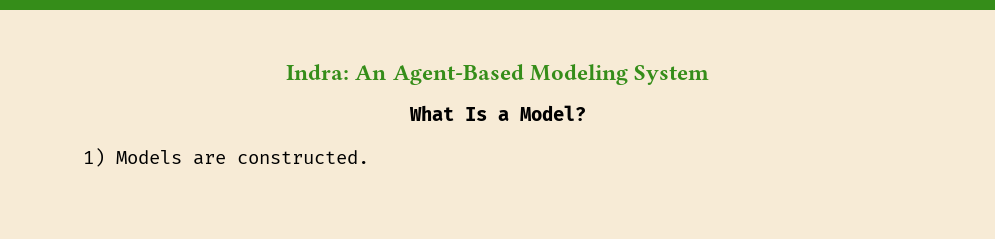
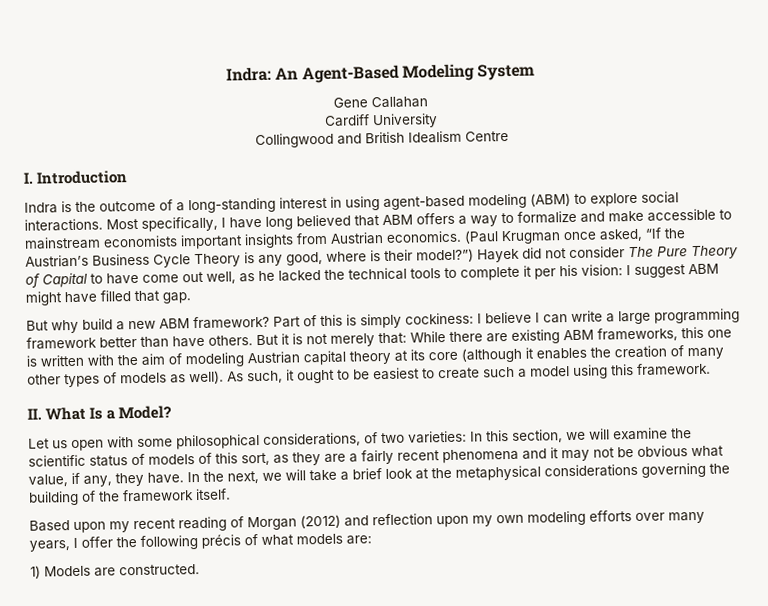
- What Is a Model?
+ Gene Callahan
+ Cardiff University
+ Collingwood and British Idealism Centre
+ I. Introduction
+ Indra is the outcome of a long-standing interest in using agent-based modeling (ABM) to explore social interactions. Most specifically, I have long believed that ABM offers a way to formalize and make accessible to mainstream economists important insights from Austrian economics. (Paul Krugman once asked, “If the Austrian’s Business Cycle Theory is any good, where is their model?”) Hayek did not consider The Pure Theory of Capital to have come out well, as he lacked the technical tools to complete it per his vision: I suggest ABM might have filled that gap.
+ But why build a new ABM framework? Part of this is simply cockiness: I believe I can write a large programming framework better than have others. But it is not merely that: While there are existing ABM frameworks, this one is written with the aim of modeling Austrian capital theory at its core (although it enables the creation of many other types of models as well). As such, it ought to be easiest to create such a model using this framework.
+ II. What Is a Model?
+ Let us open with some philosophical considerations, of two varieties: In this section, we will examine the scientific status of models of this sort, as they are a fairly recent phenomena and it may not be obvious what value, if any, they have. In the next, we will take a brief look at the metaphysical considerations governing the building of the framework itself.
+ Based upon my recent reading of Morgan (2012) and reflection upon my own modeling efforts over many years, I offer the following précis of what models are:

